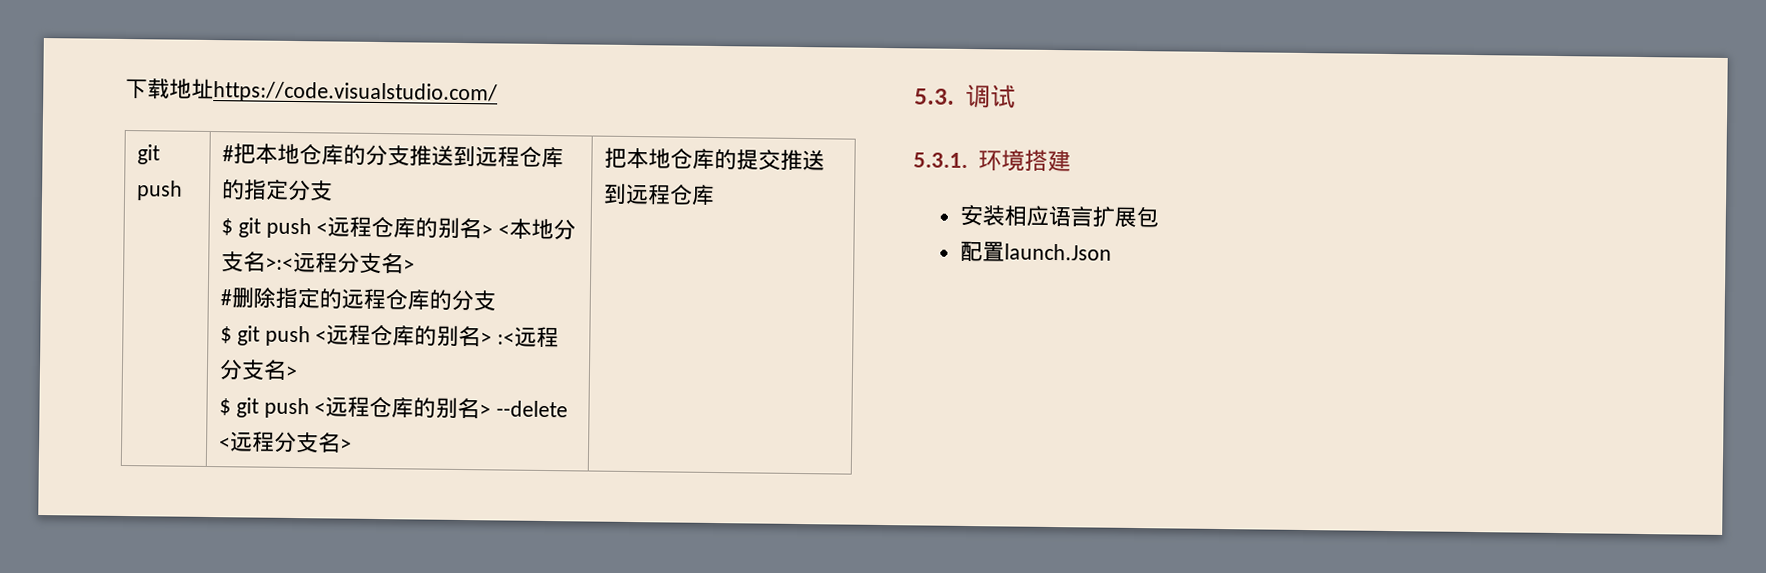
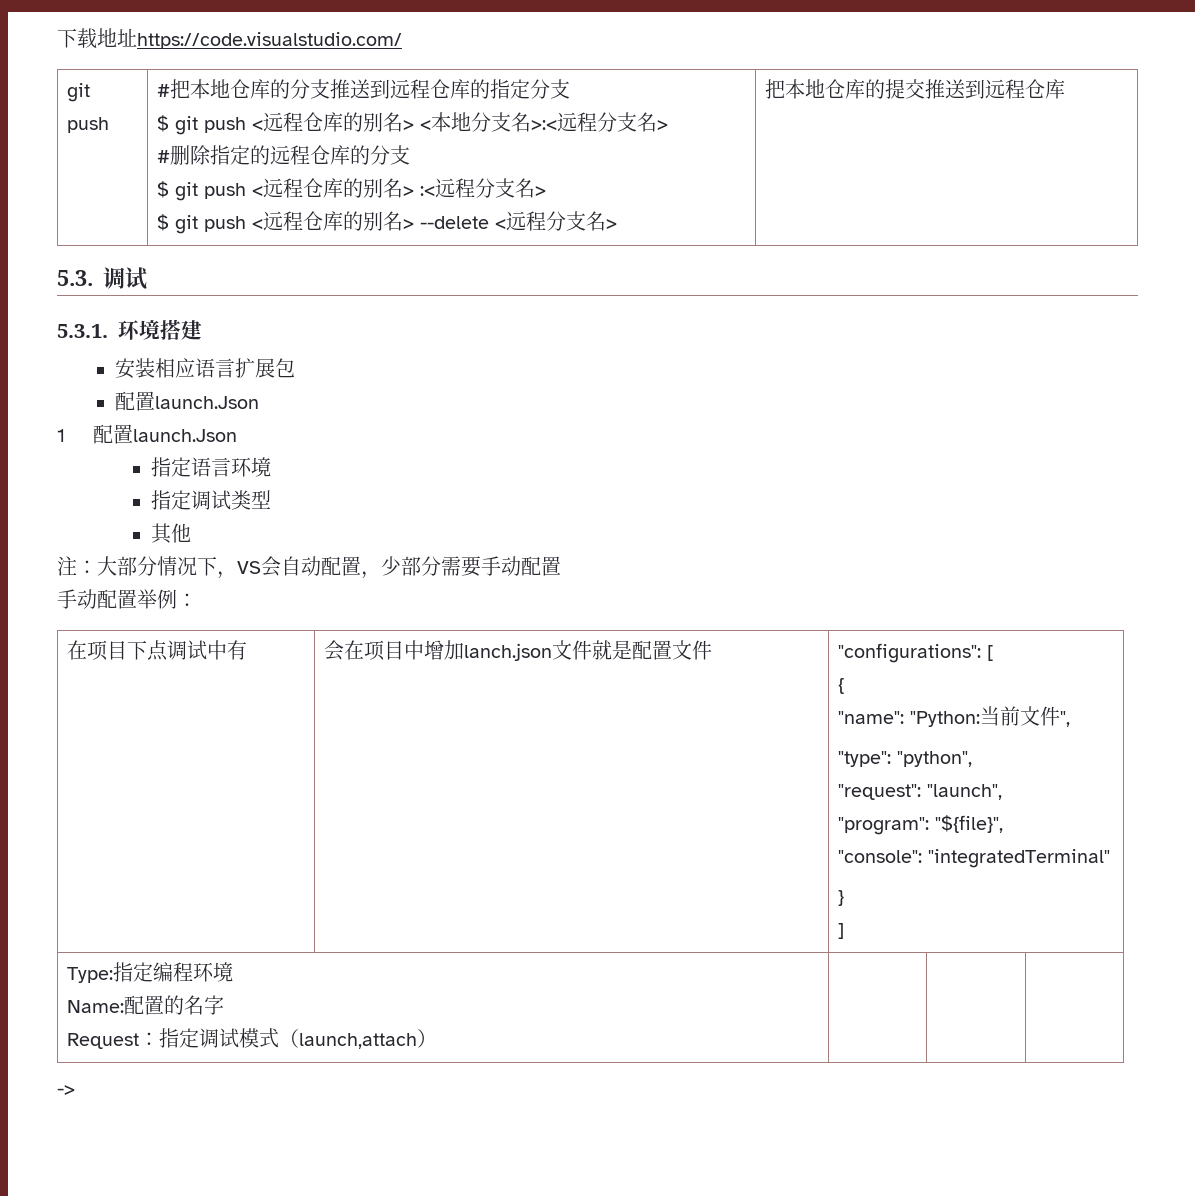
+ 1配置launch.Json
+ 指定语言环境
+ 指定调试类型
+ 其他
+ 注：大部分情况下，VS会自动配置，少部分需要手动配置
+ 手动配置举例：
+ 在项目下点调试中有 | 会在项目中增加lanch.json文件就是配置文件 | "configurations": [
+ {
+ "name": "Python:当前文件",
+ "type": "python",
+ "request": "launch",
+ "program": "${file}",
+ "console": "integratedTerminal"
+ }
+ ]
+ Type:指定编程环境
+ Name:配置的名字
+ Request：指定调试模式（launch,attach） | | |
+ ->

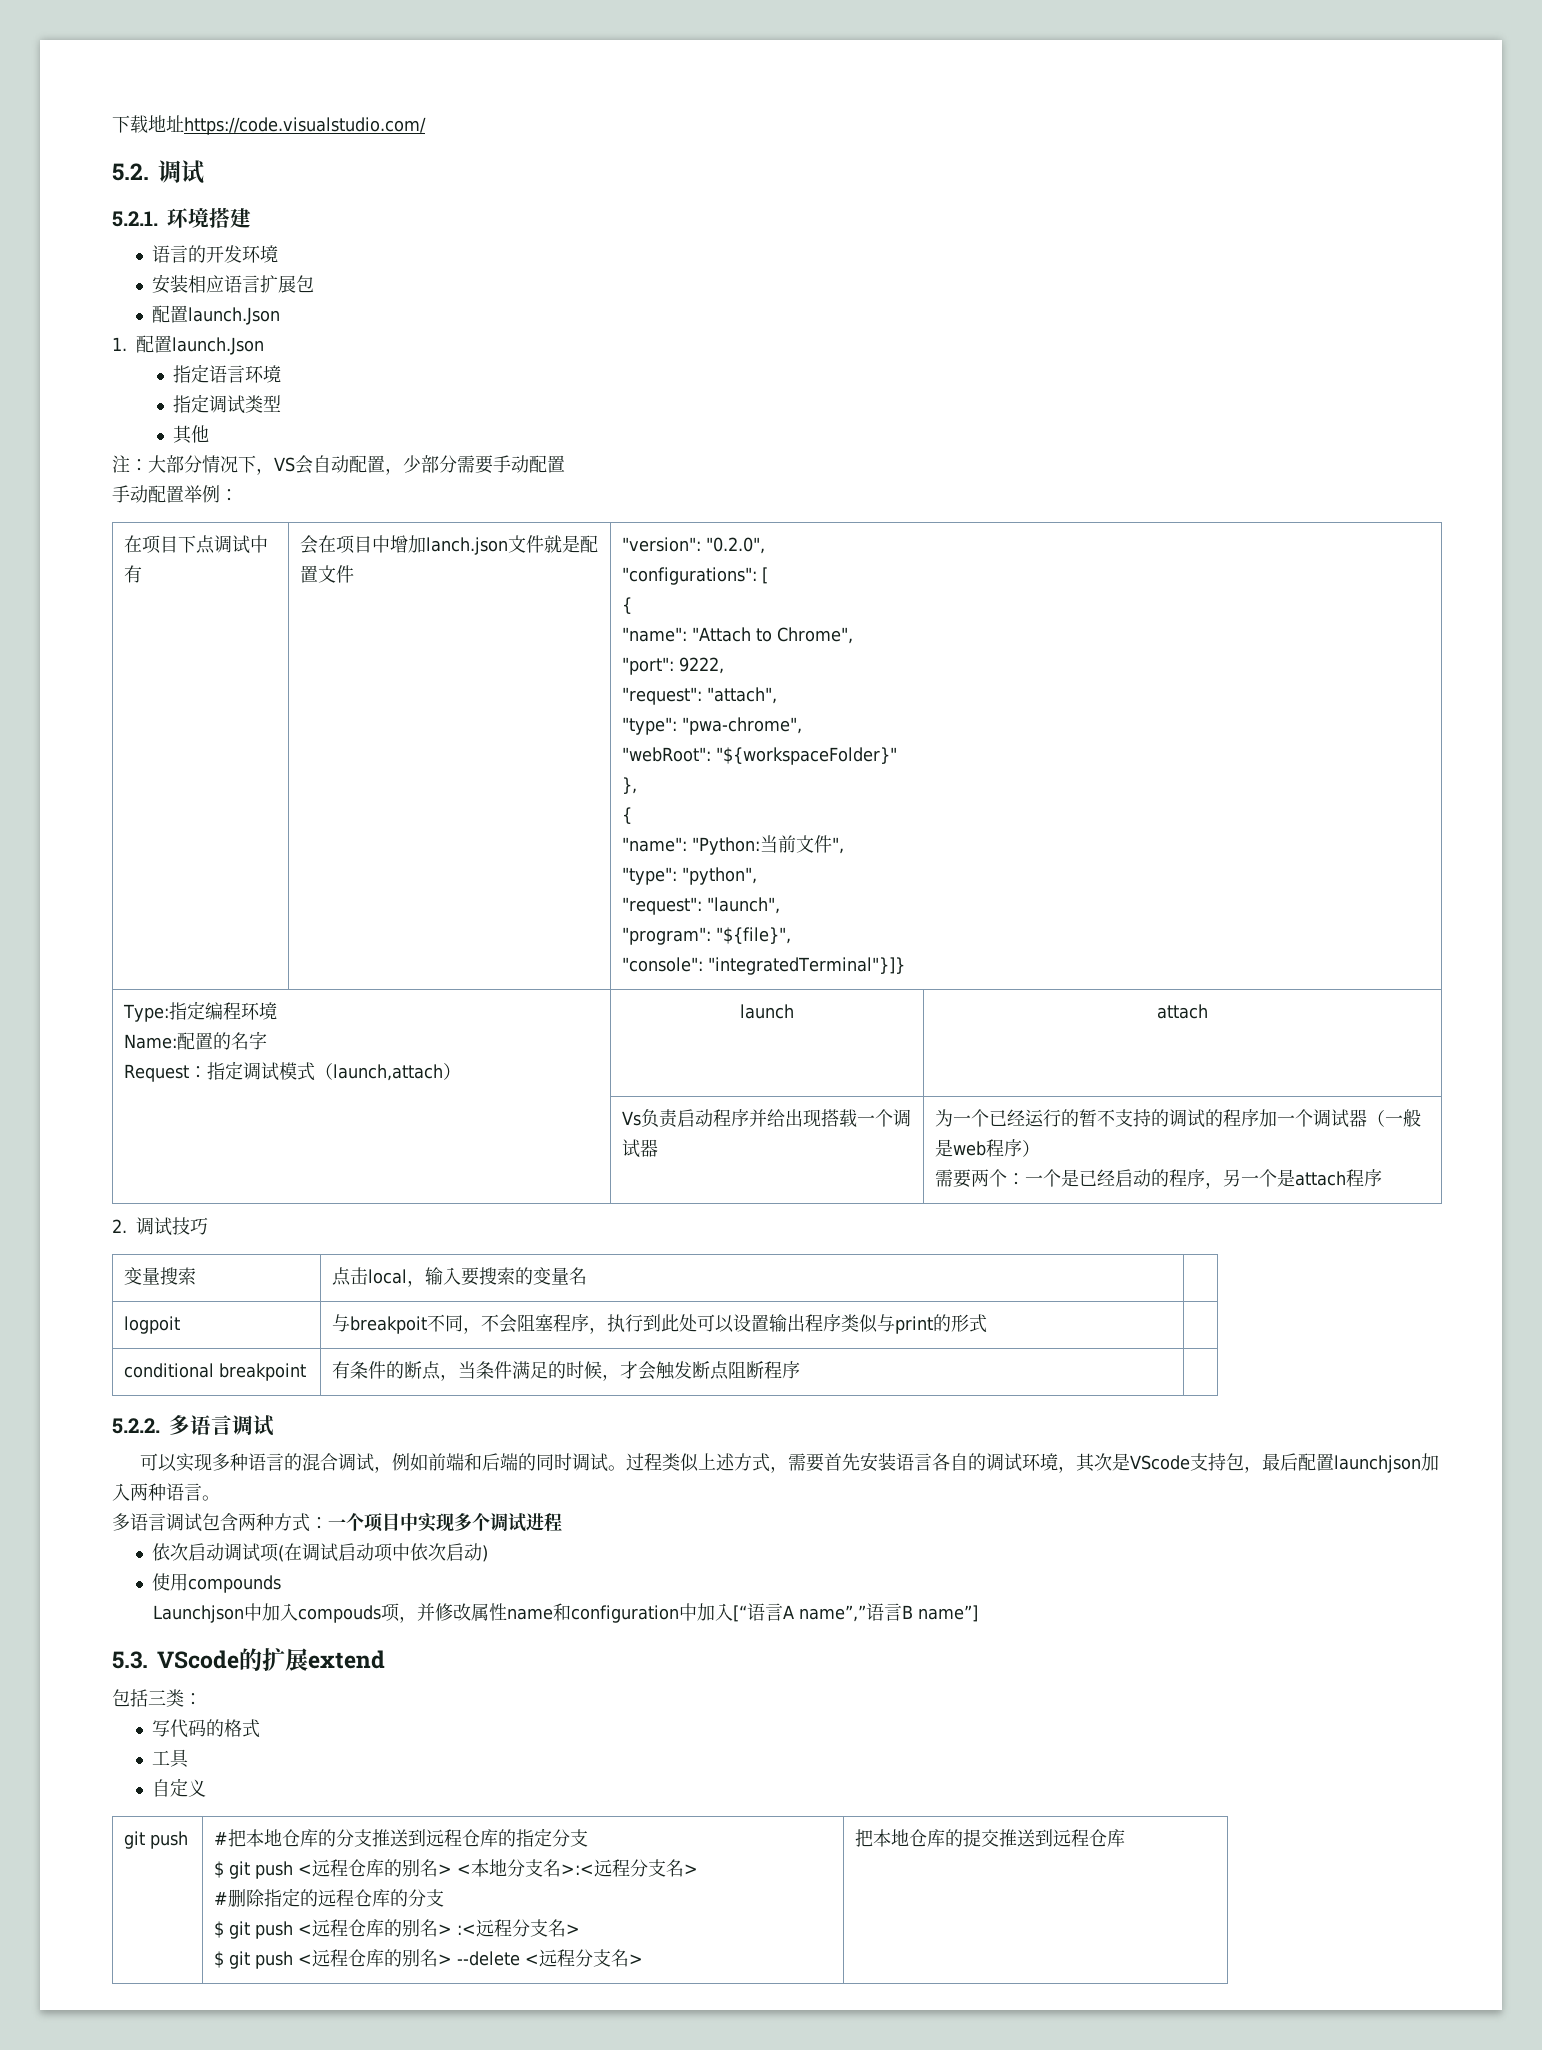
+ 5.2.调试
+ 5.2.1.环境搭建
+ 语言的开发环境
+ 安装相应语言扩展包
+ 配置launch.Json
+ 1.配置launch.Json
+ 指定语言环境
+ 指定调试类型
+ 其他
+ 注：大部分情况下，VS会自动配置，少部分需要手动配置
+ 手动配置举例：
+ 在项目下点调试中有 | 会在项目中增加lanch.json文件就是配置文件 | "version": "0.2.0",
+ "configurations": [
+ {
+ "name": "Attach to Chrome",
+ "port": 9222,
+ "request": "attach",
+ "type": "pwa-chrome",
+ "webRoot": "${workspaceFolder}"
+ },
+ {
+ "name": "Python:当前文件",
+ "type": "python",
+ "request": "launch",
+ "program": "${file}",
+ "console": "integratedTerminal"}]}
+ Type:指定编程环境
+ Name:配置的名字
+ Request：指定调试模式（launch,attach） | launch | attach
+ | Vs负责启动程序并给出现搭载一个调试器 | 为一个已经运行的暂不支持的调试的程序加一个调试器（一般是web程序）
+ 需要两个：一个是已经启动的程序，另一个是attach程序
+ 2.调试技巧
+ 变量搜索 | 点击local，输入要搜索的变量名 |
+ logpoit | 与breakpoit不同，不会阻塞程序，执行到此处可以设置输出程序类似与print的形式 |
+ conditional breakpoint | 有条件的断点，当条件满足的时候，才会触发断点阻断程序 |
+ 5.2.2.多语言调试
+ 可以实现多种语言的混合调试，例如前端和后端的同时调试。过程类似上述方式，需要首先安装语言各自的调试环境，其次是VScode支持包，最后配置launchjson加入两种语言。
+ 多语言调试包含两种方式：一个项目中实现多个调试进程
+ 依次启动调试项(在调试启动项中依次启动)
+ 使用compounds
+ Launchjson中加入compouds项，并修改属性name和configuration中加入[“语言A name”,”语言B name”]
+ 5.3. VScode的扩展extend
+ 包括三类：
+ 写代码的格式
+ 工具
+ 自定义
- 5.3.调试
- 5.3.1.环境搭建
- 安装相应语言扩展包
- 配置launch.Json
- 1配置launch.Json
- 指定语言环境
- 指定调试类型
- 其他
- 注：大部分情况下，VS会自动配置，少部分需要手动配置
- 手动配置举例：
- 在项目下点调试中有 | 会在项目中增加lanch.json文件就是配置文件 | "configurations": [
- {
- "name": "Python:当前文件",
- "type": "python",
- "request": "launch",
- "program": "${file}",
- "console": "integratedTerminal"
- }
- ]
- Type:指定编程环境
- Name:配置的名字
- Request：指定调试模式（launch,attach） | | |
- ->

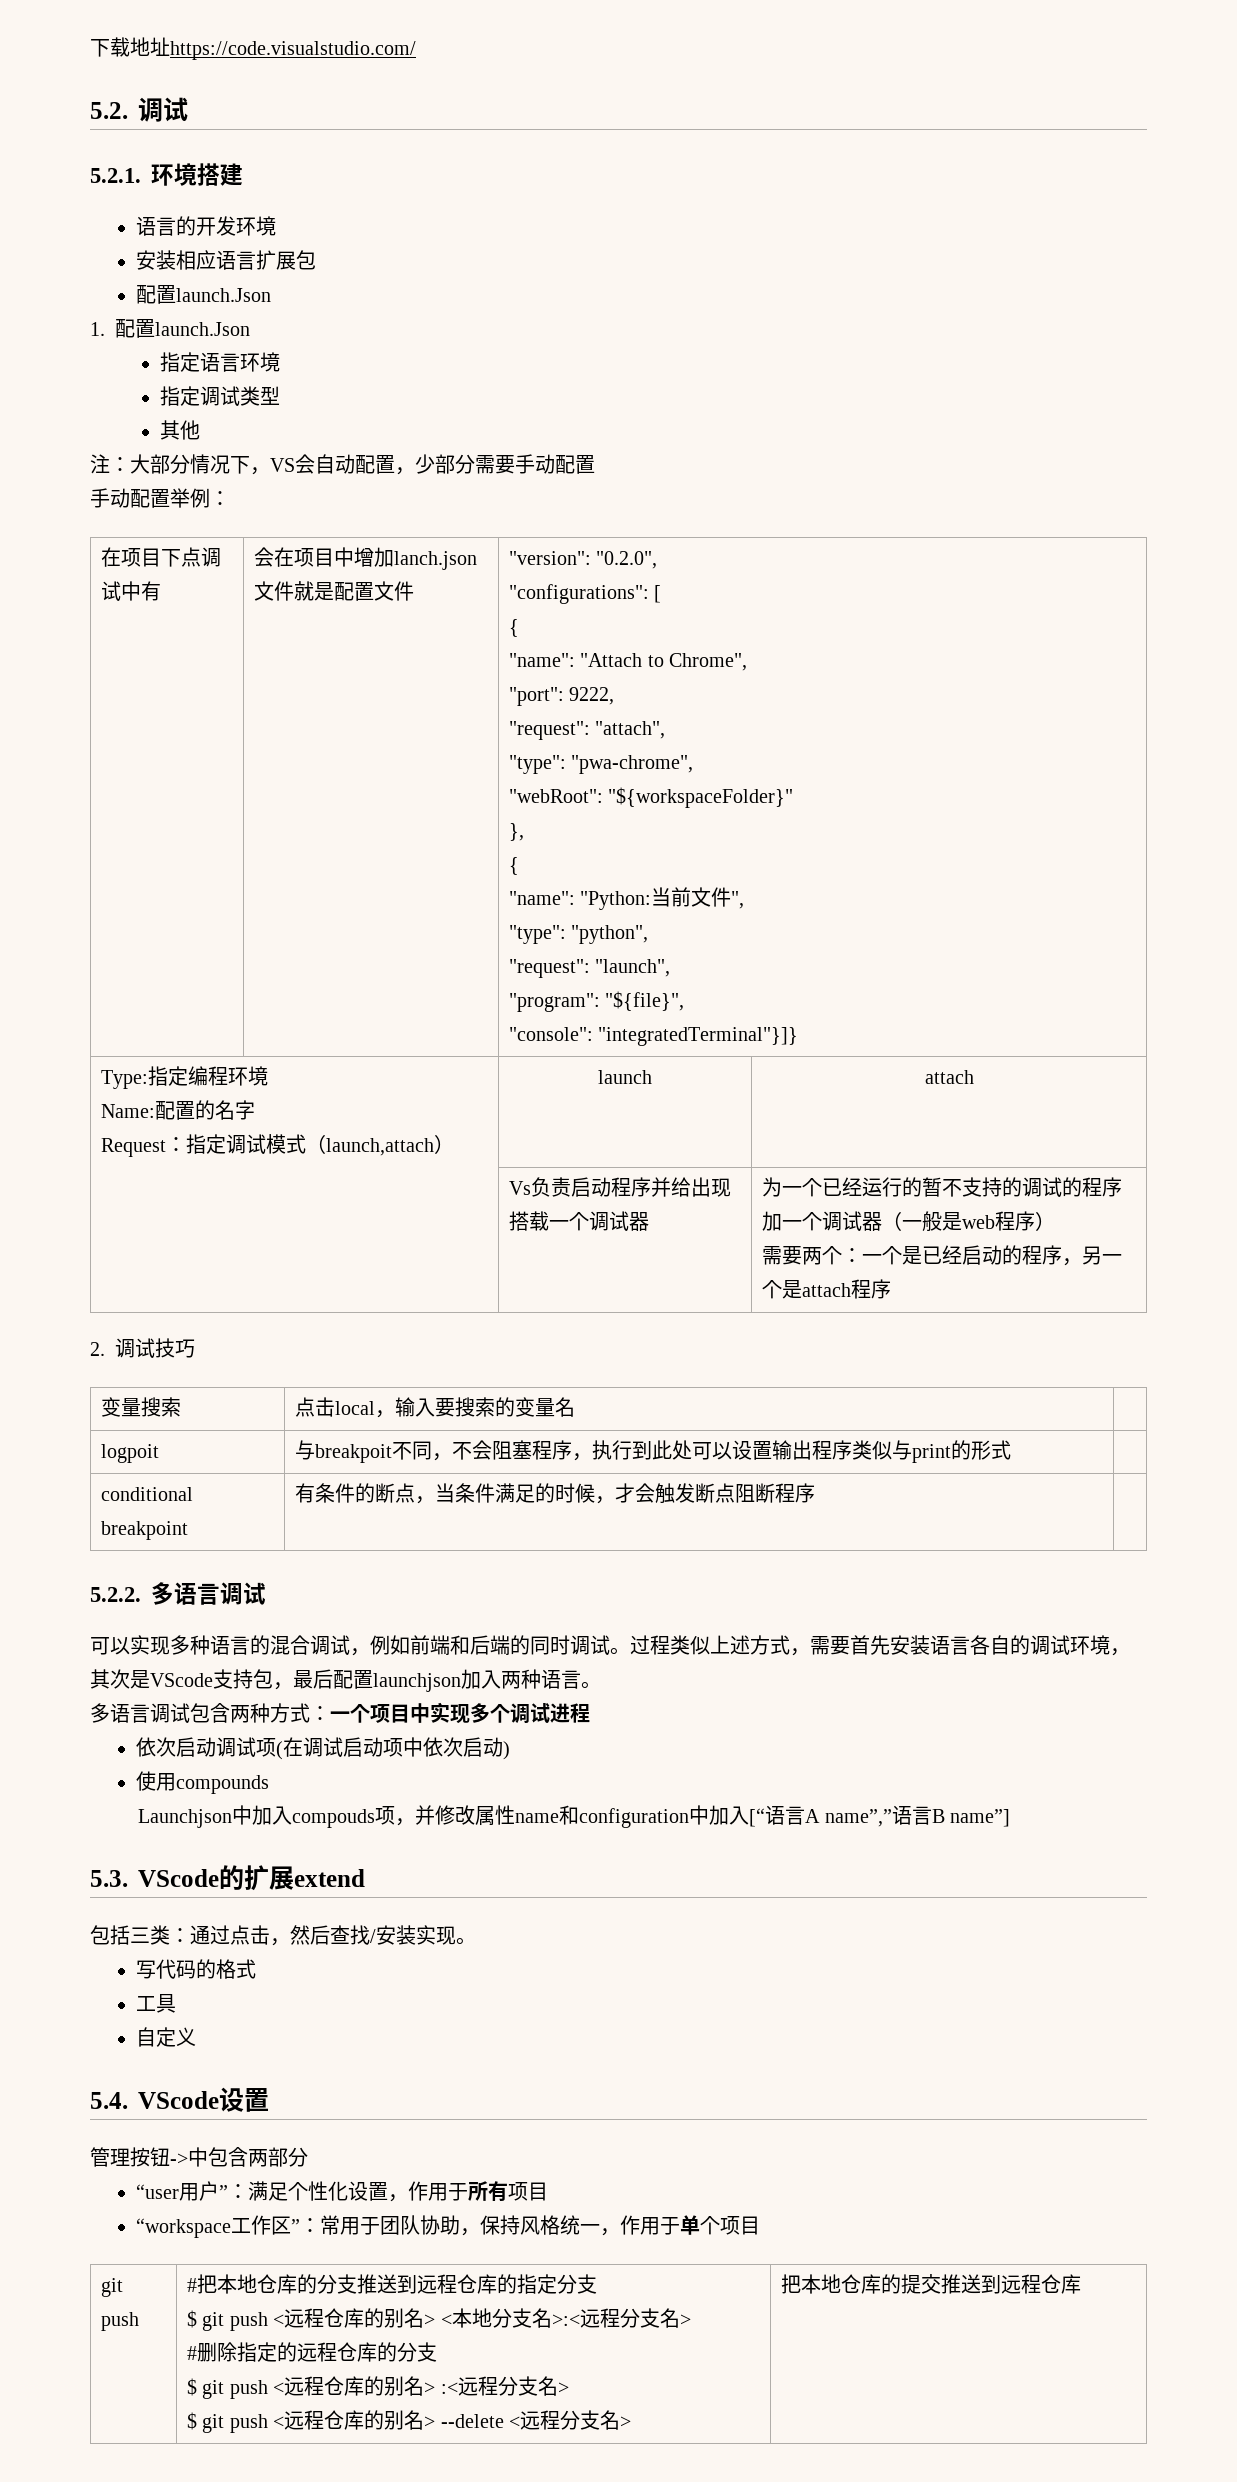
- 包括三类：
+ 包括三类：通过点击，然后查找/安装实现。
+ 5.4. VScode设置
+ 管理按钮->中包含两部分
+ “user用户”：满足个性化设置，作用于所有项目
+ “workspace工作区”：常用于团队协助，保持风格统一，作用于单个项目

